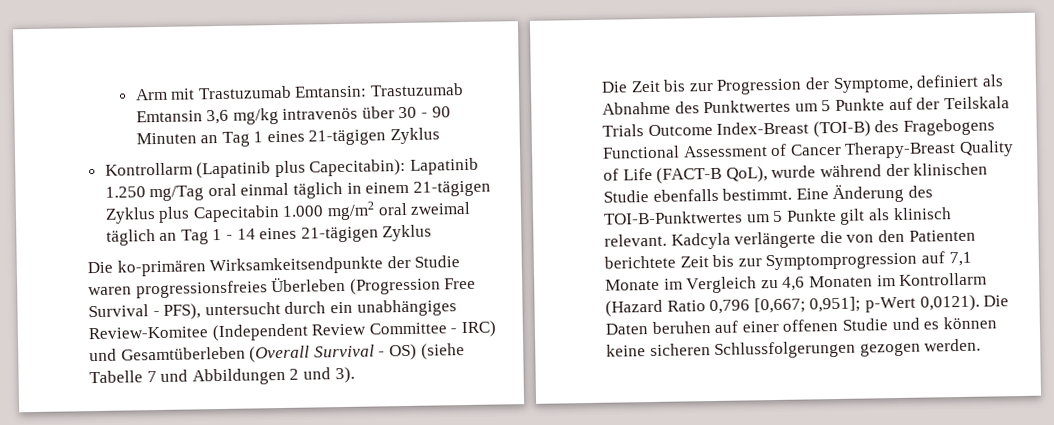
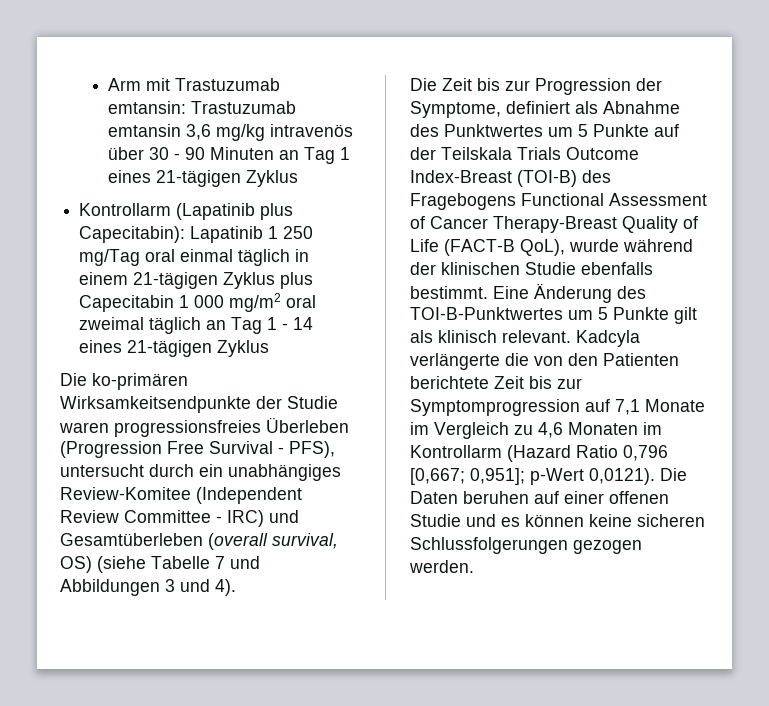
- Arm mit Trastuzumab Emtansin: Trastuzumab Emtansin 3,6 mg/kg intravenös über 30 - 90 Minuten an Tag 1 eines 21-tägigen Zyklus
+ Arm mit Trastuzumab emtansin: Trastuzumab emtansin 3,6 mg/kg intravenös über 30 - 90 Minuten an Tag 1 eines 21-tägigen Zyklus
- Kontrollarm (Lapatinib plus Capecitabin): Lapatinib 1.250 mg/Tag oral einmal täglich in einem 21-tägigen Zyklus plus Capecitabin 1.000 mg/m2 oral zweimal täglich an Tag 1 - 14 eines 21-tägigen Zyklus
+ Kontrollarm (Lapatinib plus Capecitabin): Lapatinib 1 250 mg/Tag oral einmal täglich in einem 21-tägigen Zyklus plus Capecitabin 1 000 mg/m2 oral zweimal täglich an Tag 1 - 14 eines 21-tägigen Zyklus
- Die ko-primären Wirksamkeitsendpunkte der Studie waren progressionsfreies Überleben (Progression Free Survival - PFS), untersucht durch ein unabhängiges Review-Komitee (Independent Review Committee - IRC) und Gesamtüberleben (Overall Survival - OS) (siehe Tabelle 7 und Abbildungen 2 und 3).
+ Die ko-primären Wirksamkeitsendpunkte der Studie waren progressionsfreies Überleben (Progression Free Survival - PFS), untersucht durch ein unabhängiges Review-Komitee (Independent Review Committee - IRC) und Gesamtüberleben (overall survival, OS) (siehe Tabelle 7 und Abbildungen 3 und 4).

